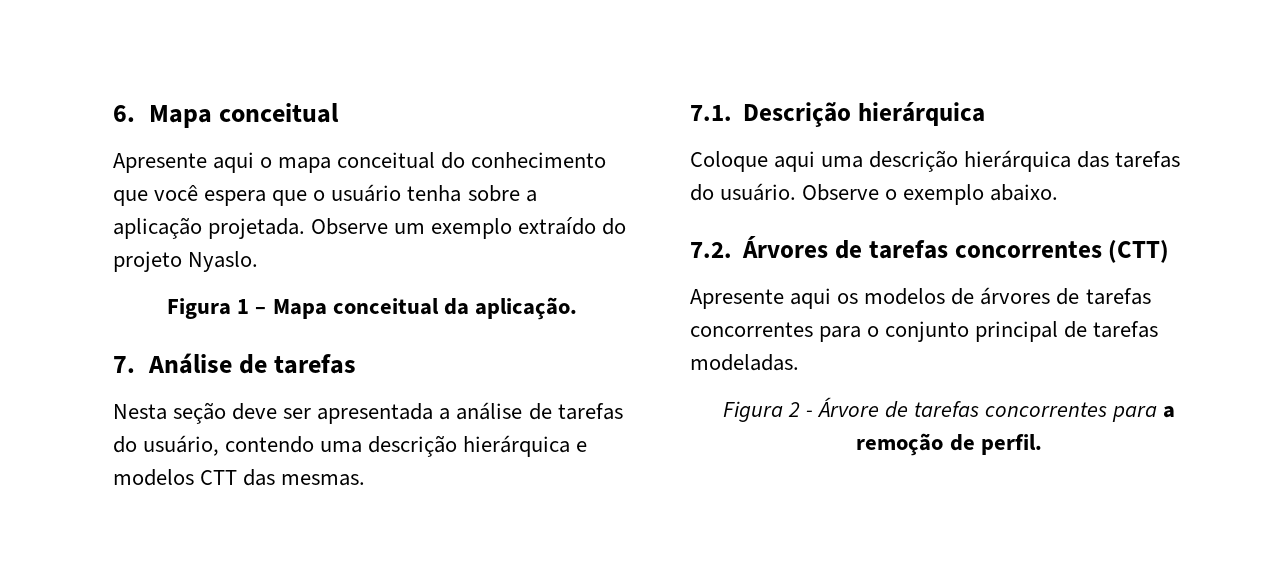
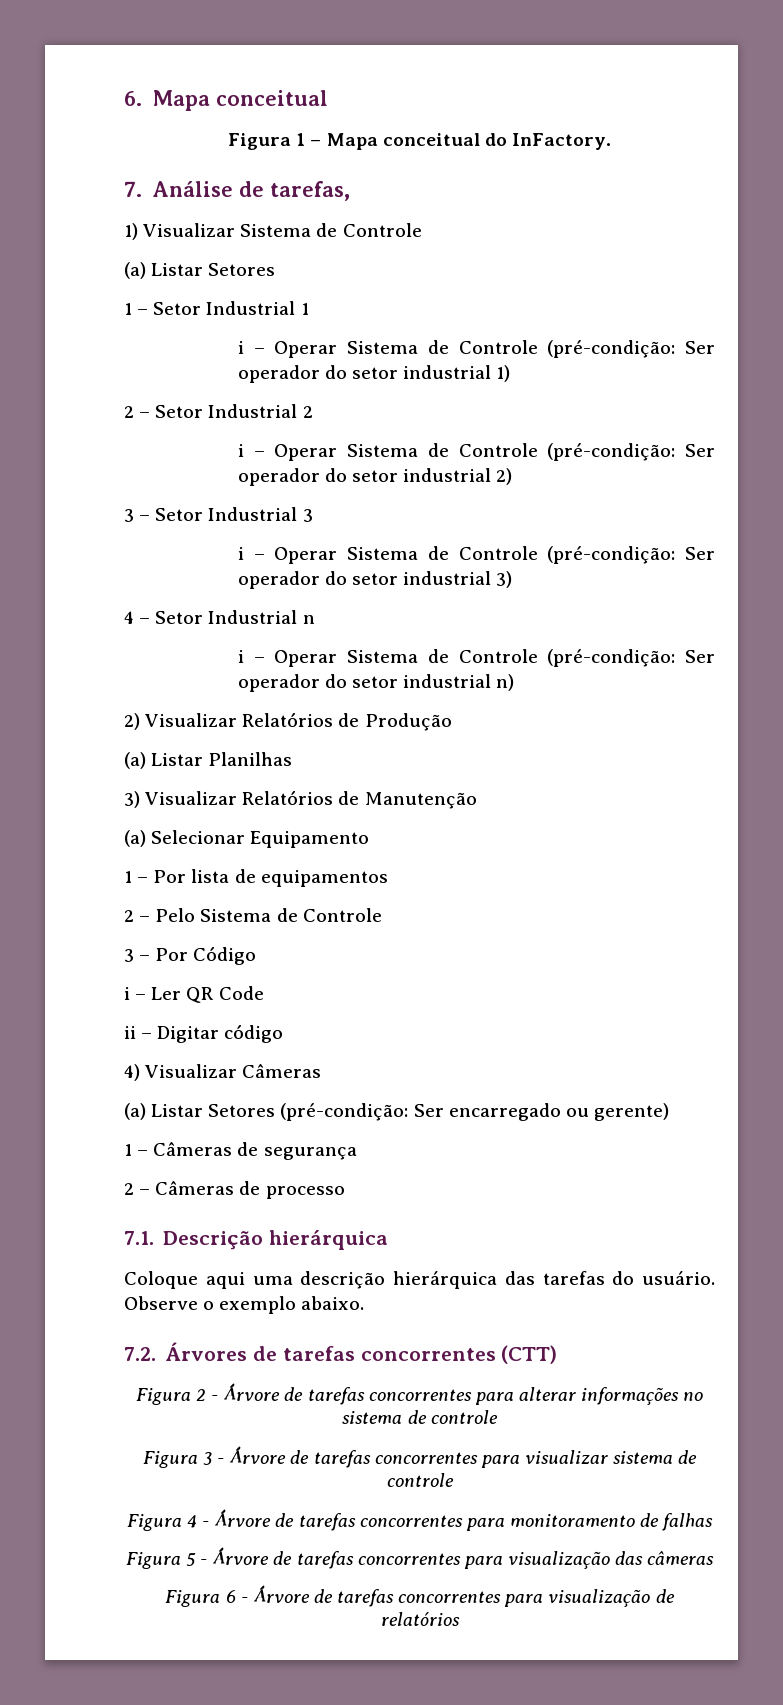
- Apresente aqui o mapa conceitual do conhecimento que você espera que o usuário tenha sobre a aplicação projetada. Observe um exemplo extraído do projeto Nyaslo.
- Figura 1 – Mapa conceitual da aplicação.
+ Figura 1 – Mapa conceitual do InFactory.
- 7. Análise de tarefas
- Nesta seção deve ser apresentada a análise de tarefas do usuário, contendo uma descrição hierárquica e modelos CTT das mesmas.
+ 7. Análise de tarefas,
+ 1) Visualizar Sistema de Controle
+ (a) Listar Setores
+ 1 – Setor Industrial 1
+ i – Operar Sistema de Controle (pré-condição: Ser operador do setor industrial 1)
+ 2 – Setor Industrial 2
+ i – Operar Sistema de Controle (pré-condição: Ser operador do setor industrial 2)
+ 3 – Setor Industrial 3
+ i – Operar Sistema de Controle (pré-condição: Ser operador do setor industrial 3)
+ 4 – Setor Industrial n
+ i – Operar Sistema de Controle (pré-condição: Ser operador do setor industrial n)
+ 2) Visualizar Relatórios de Produção
+ (a) Listar Planilhas
+ 3) Visualizar Relatórios de Manutenção
+ (a) Selecionar Equipamento
+ 1 – Por lista de equipamentos
+ 2 – Pelo Sistema de Controle
+ 3 – Por Código
+ i – Ler QR Code
+ ii – Digitar código
+ 4) Visualizar Câmeras
+ (a) Listar Setores (pré-condição: Ser encarregado ou gerente)
+ 1 – Câmeras de segurança
+ 2 – Câmeras de processo
- Apresente aqui os modelos de árvores de tarefas concorrentes para o conjunto principal de tarefas modeladas.
- Figura 2 - Árvore de tarefas concorrentes para a remoção de perfil.
+ Figura 2 - Árvore de tarefas concorrentes para alterar informações no sistema de controle
+ Figura 3 - Árvore de tarefas concorrentes para visualizar sistema de controle
+ Figura 4 - Árvore de tarefas concorrentes para monitoramento de falhas
+ Figura 5 - Árvore de tarefas concorrentes para visualização das câmeras
+ Figura 6 - Árvore de tarefas concorrentes para visualização de relatórios

